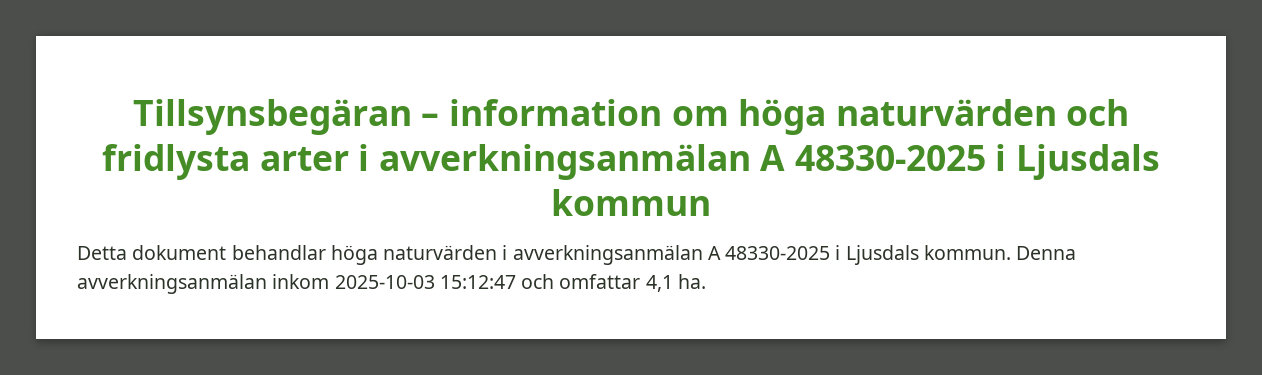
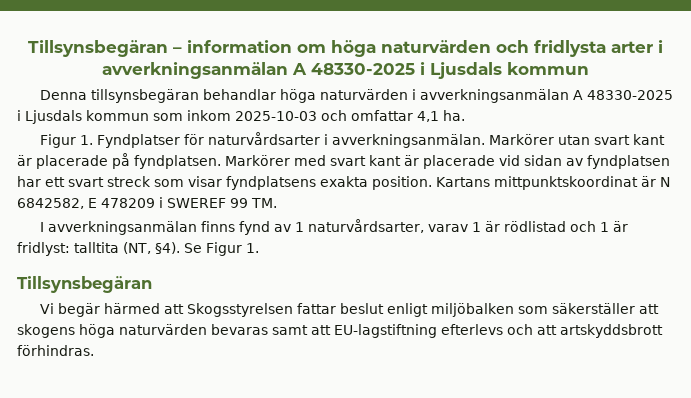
- Detta dokument behandlar höga naturvärden i avverkningsanmälan A 48330-2025 i Ljusdals kommun. Denna avverkningsanmälan inkom 2025-10-03 15:12:47 och omfattar 4,1 ha.
+ Denna tillsynsbegäran behandlar höga naturvärden i avverkningsanmälan A 48330-2025 i Ljusdals kommun som inkom 2025-10-03 och omfattar 4,1 ha.
+ Figur 1. Fyndplatser för naturvårdsarter i avverkningsanmälan. Markörer utan svart kant är placerade på fyndplatsen. Markörer med svart kant är placerade vid sidan av fyndplatsen har ett svart streck som visar fyndplatsens exakta position. Kartans mittpunktskoordinat är N 6842582, E 478209 i SWEREF 99 TM.
+ I avverkningsanmälan finns fynd av 1 naturvårdsarter, varav 1 är rödlistad och 1 är fridlyst: talltita (NT, §4). Se Figur 1.
+ Tillsynsbegäran
+ Vi begär härmed att Skogsstyrelsen fattar beslut enligt miljöbalken som säkerställer att skogens höga naturvärden bevaras samt att EU-lagstiftning efterlevs och att artskyddsbrott förhindras.

